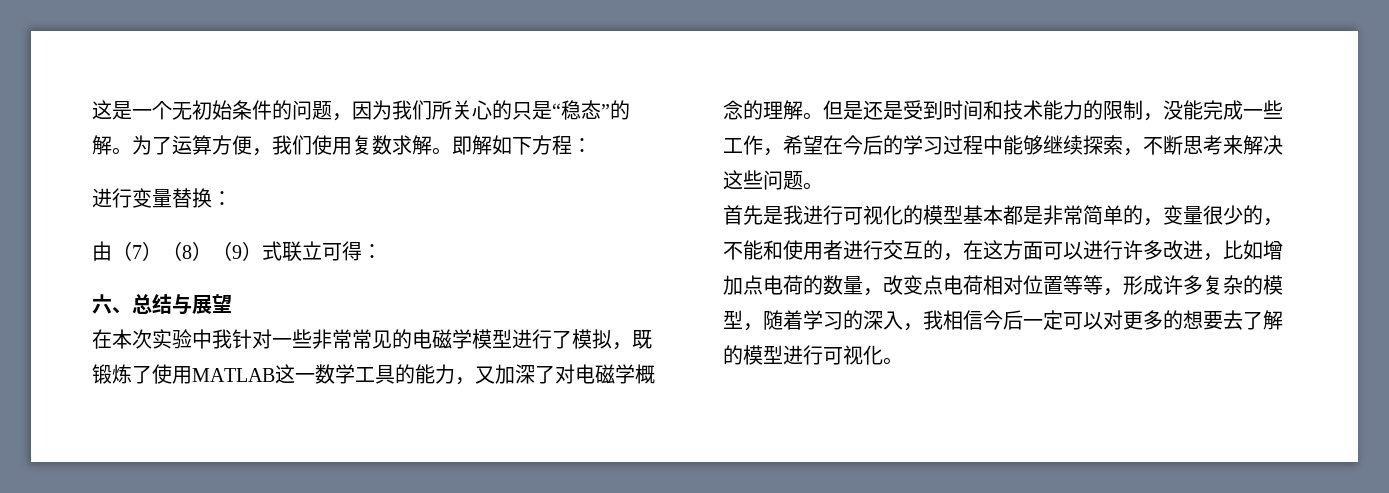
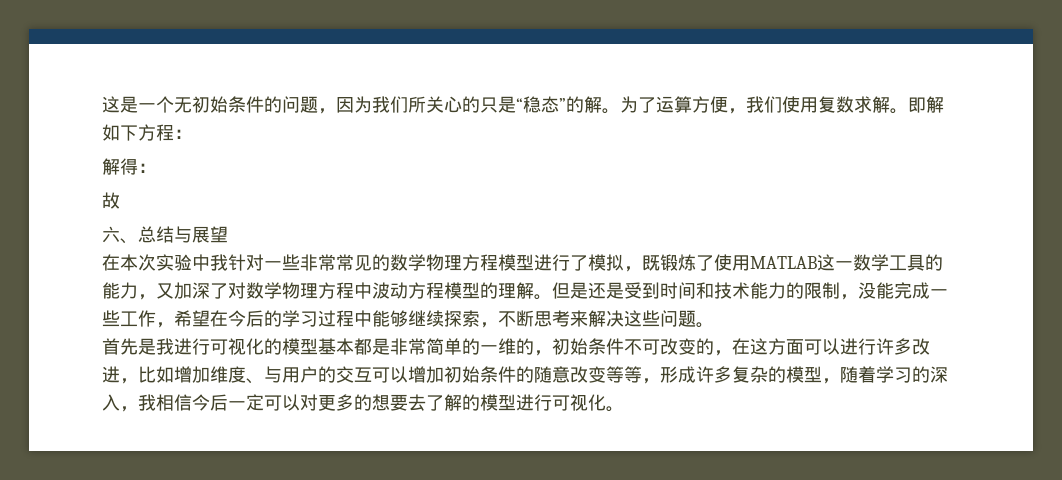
- 进行变量替换：
- 由（7）（8）（9）式联立可得：
+ 解得：
+ 故
- 在本次实验中我针对一些非常常见的电磁学模型进行了模拟，既锻炼了使用MATLAB这一数学工具的能力，又加深了对电磁学概念的理解。
+ 在本次实验中我针对一些非常常见的数学物理方程模型进行了模拟，既锻炼了使用MATLAB这一数学工具的能力，又加深了对数学物理方程中波动方程模型的理解。
- 首先是我进行可视化的模型基本都是非常简单的，变量很少的，不能和使用者进行交互的，在这方面可以进行许多改进，比如增加点电荷的数量，改变点电荷相对位置等等，形成许多复杂的模型，随着学习的深入，我相信今后一定可以对更多的想要去了解的模型进行可视化。
+ 首先是我进行可视化的模型基本都是非常简单的一维的，初始条件不可改变的，在这方面可以进行许多改进，比如增加维度、与用户的交互可以增加初始条件的随意改变等等，形成许多复杂的模型，随着学习的深入，我相信今后一定可以对更多的想要去了解的模型进行可视化。

